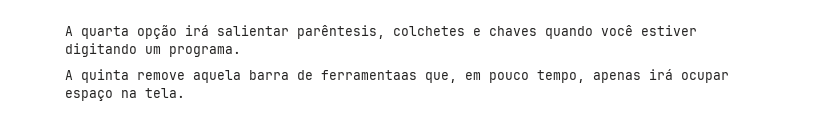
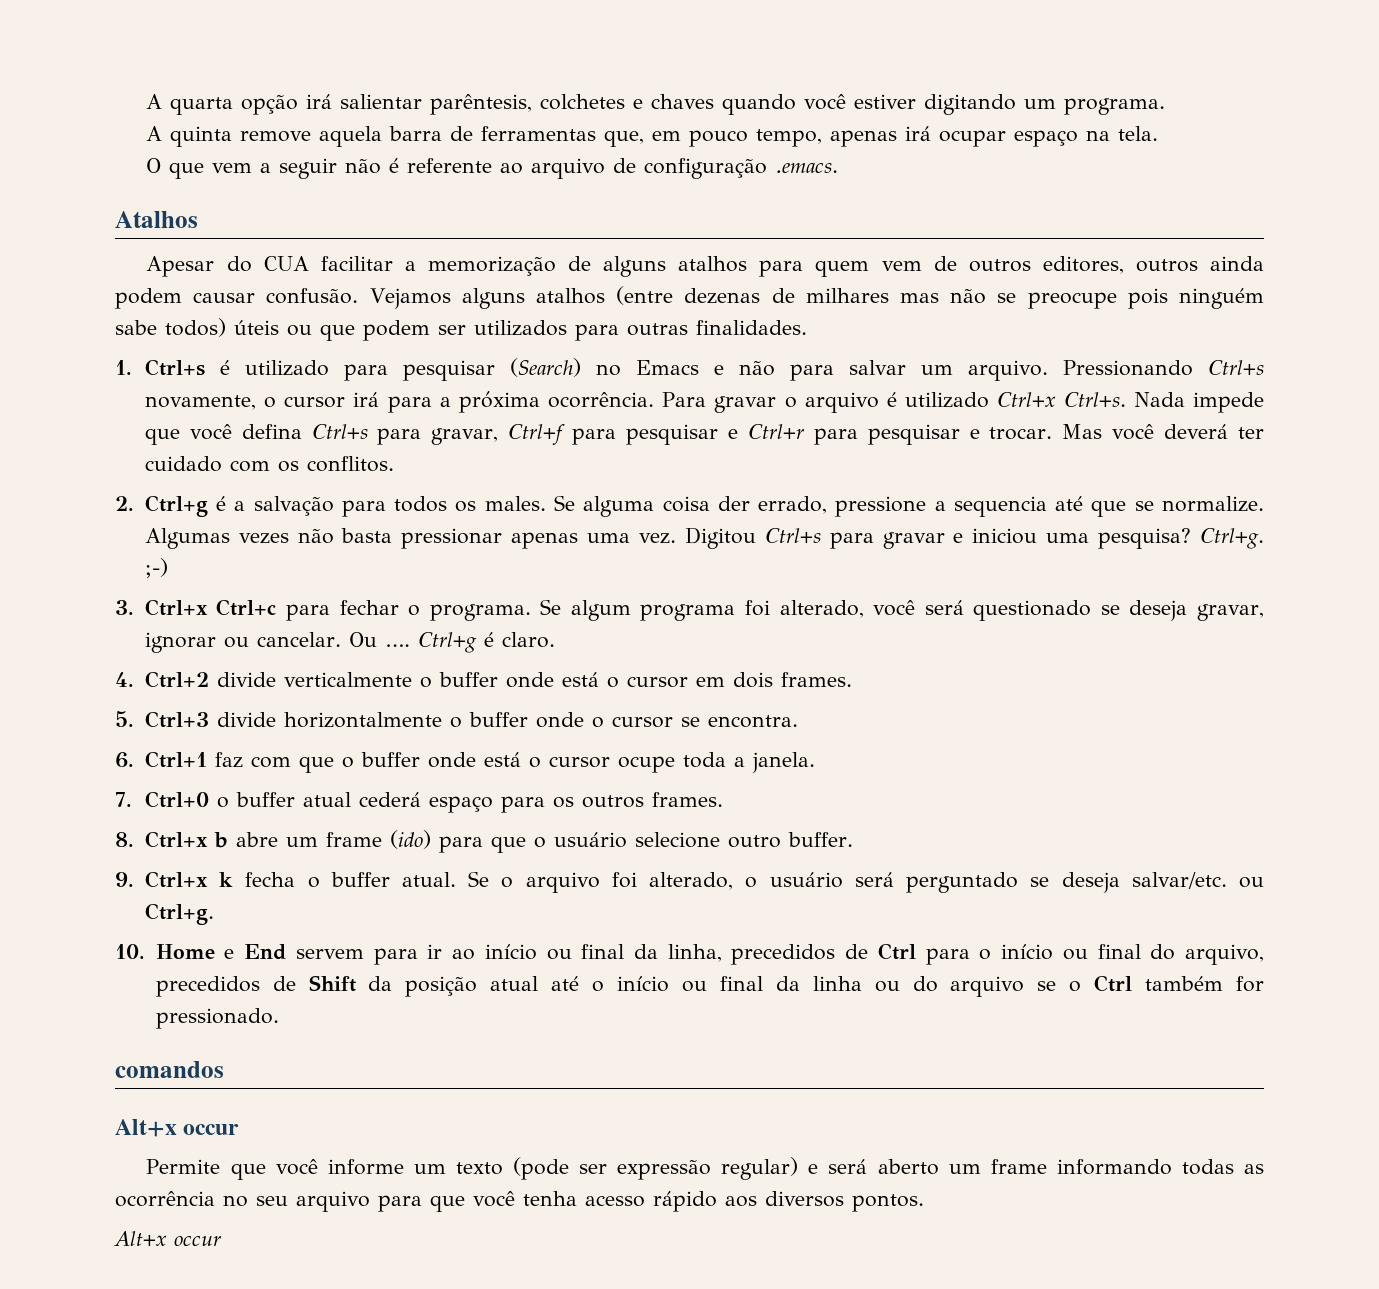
- A quinta remove aquela barra de ferramentaas que, em pouco tempo, apenas irá ocupar espaço na tela.
+ A quinta remove aquela barra de ferramentas que, em pouco tempo, apenas irá ocupar espaço na tela.
+ O que vem a seguir não é referente ao arquivo de configuração .emacs.
+ Atalhos
+ Apesar do CUA facilitar a memorização de alguns atalhos para quem vem de outros editores, outros ainda podem causar confusão. Vejamos alguns atalhos (entre dezenas de milhares mas não se preocupe pois ninguém sabe todos) úteis ou que podem ser utilizados para outras finalidades.
+ 1. Ctrl+s é utilizado para pesquisar (Search) no Emacs e não para salvar um arquivo. Pressionando Ctrl+s novamente, o cursor irá para a próxima ocorrência. Para gravar o arquivo é utilizado Ctrl+x Ctrl+s. Nada impede que você defina Ctrl+s para gravar, Ctrl+f para pesquisar e Ctrl+r para pesquisar e trocar. Mas você deverá ter cuidado com os conflitos.
+ 2. Ctrl+g é a salvação para todos os males. Se alguma coisa der errado, pressione a sequencia até que se normalize. Algumas vezes não basta pressionar apenas uma vez. Digitou Ctrl+s para gravar e iniciou uma pesquisa? Ctrl+g. ;-)
+ 3. Ctrl+x Ctrl+c para fechar o programa. Se algum programa foi alterado, você será questionado se deseja gravar, ignorar ou cancelar. Ou …. Ctrl+g é claro.
+ 4. Ctrl+2 divide verticalmente o buffer onde está o cursor em dois frames.
+ 5. Ctrl+3 divide horizontalmente o buffer onde o cursor se encontra.
+ 6. Ctrl+1 faz com que o buffer onde está o cursor ocupe toda a janela.
+ 7. Ctrl+0 o buffer atual cederá espaço para os outros frames.
+ 8. Ctrl+x b abre um frame (ido) para que o usuário selecione outro buffer.
+ 9. Ctrl+x k fecha o buffer atual. Se o arquivo foi alterado, o usuário será perguntado se deseja salvar/etc. ou Ctrl+g.
+ 10. Home e End servem para ir ao início ou final da linha, precedidos de Ctrl para o início ou final do arquivo, precedidos de Shift da posição atual até o início ou final da linha ou do arquivo se o Ctrl também for pressionado.
+ comandos
+ Alt+x occur
+ Permite que você informe um texto (pode ser expressão regular) e será aberto um frame informando todas as ocorrência no seu arquivo para que você tenha acesso rápido aos diversos pontos.
+ Alt+x occur

